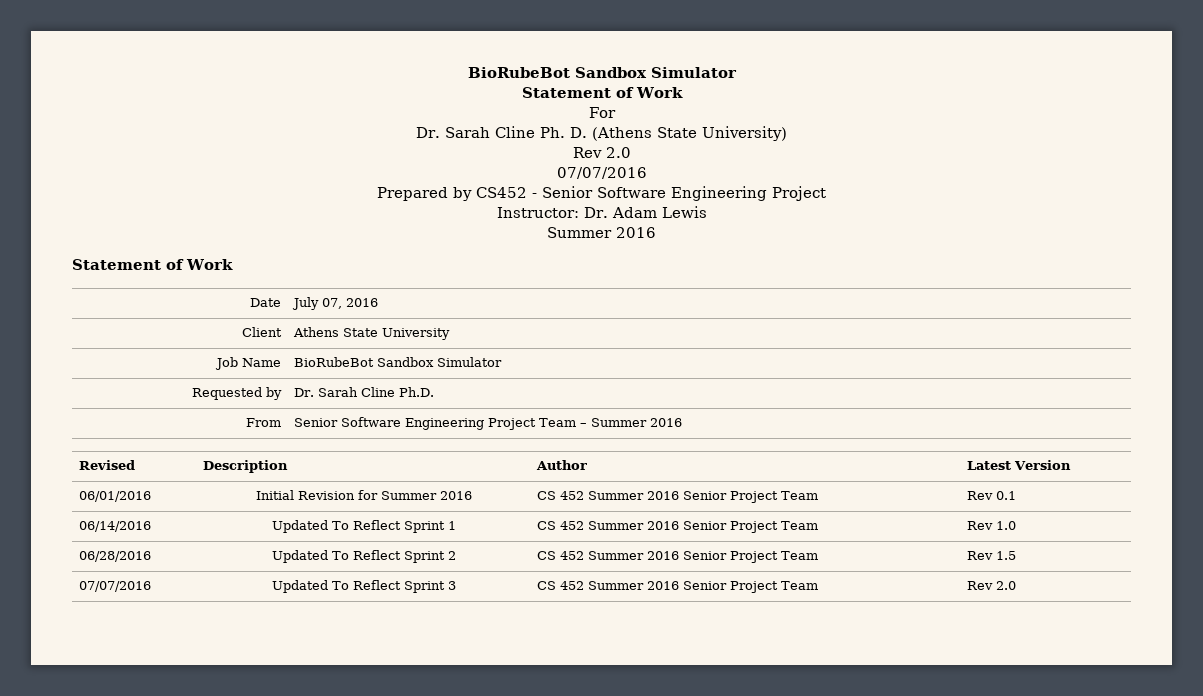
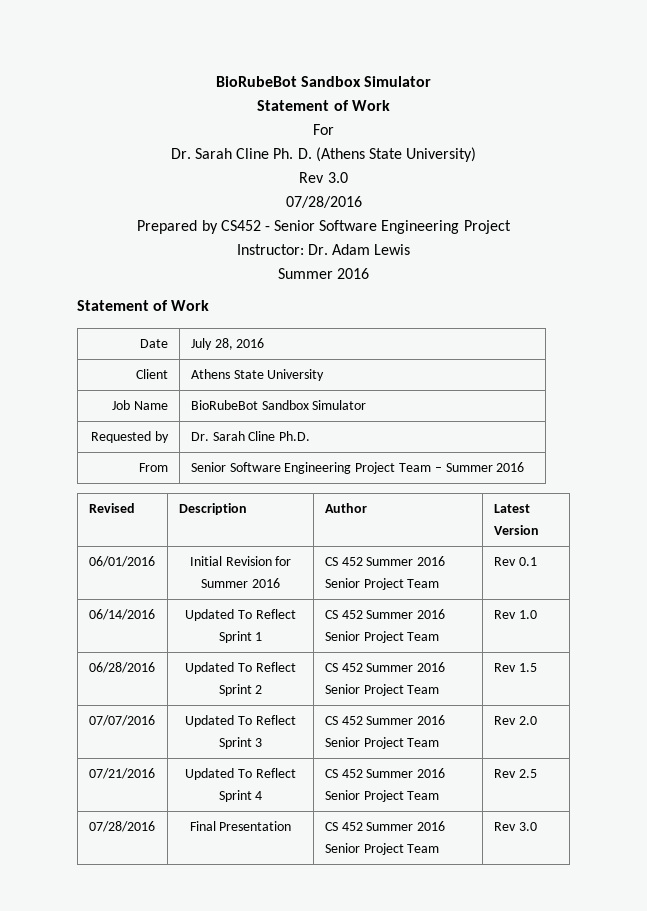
  Dr. Sarah Cline Ph. D. (Athens State University)
- Rev 2.0
- 07/07/2016
+ Rev 3.0
+ 07/28/2016
- Date | July 07, 2016
+ Date | July 28, 2016
+ 07/21/2016 | Updated To Reflect Sprint 4 | CS 452 Summer 2016 Senior Project Team | Rev 2.5
+ 07/28/2016 | Final Presentation | CS 452 Summer 2016 Senior Project Team | Rev 3.0

